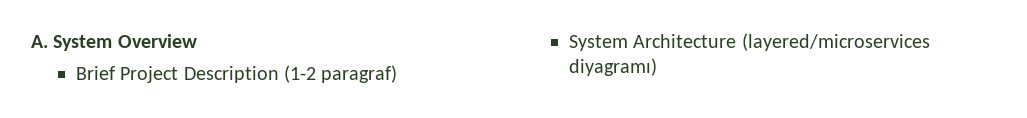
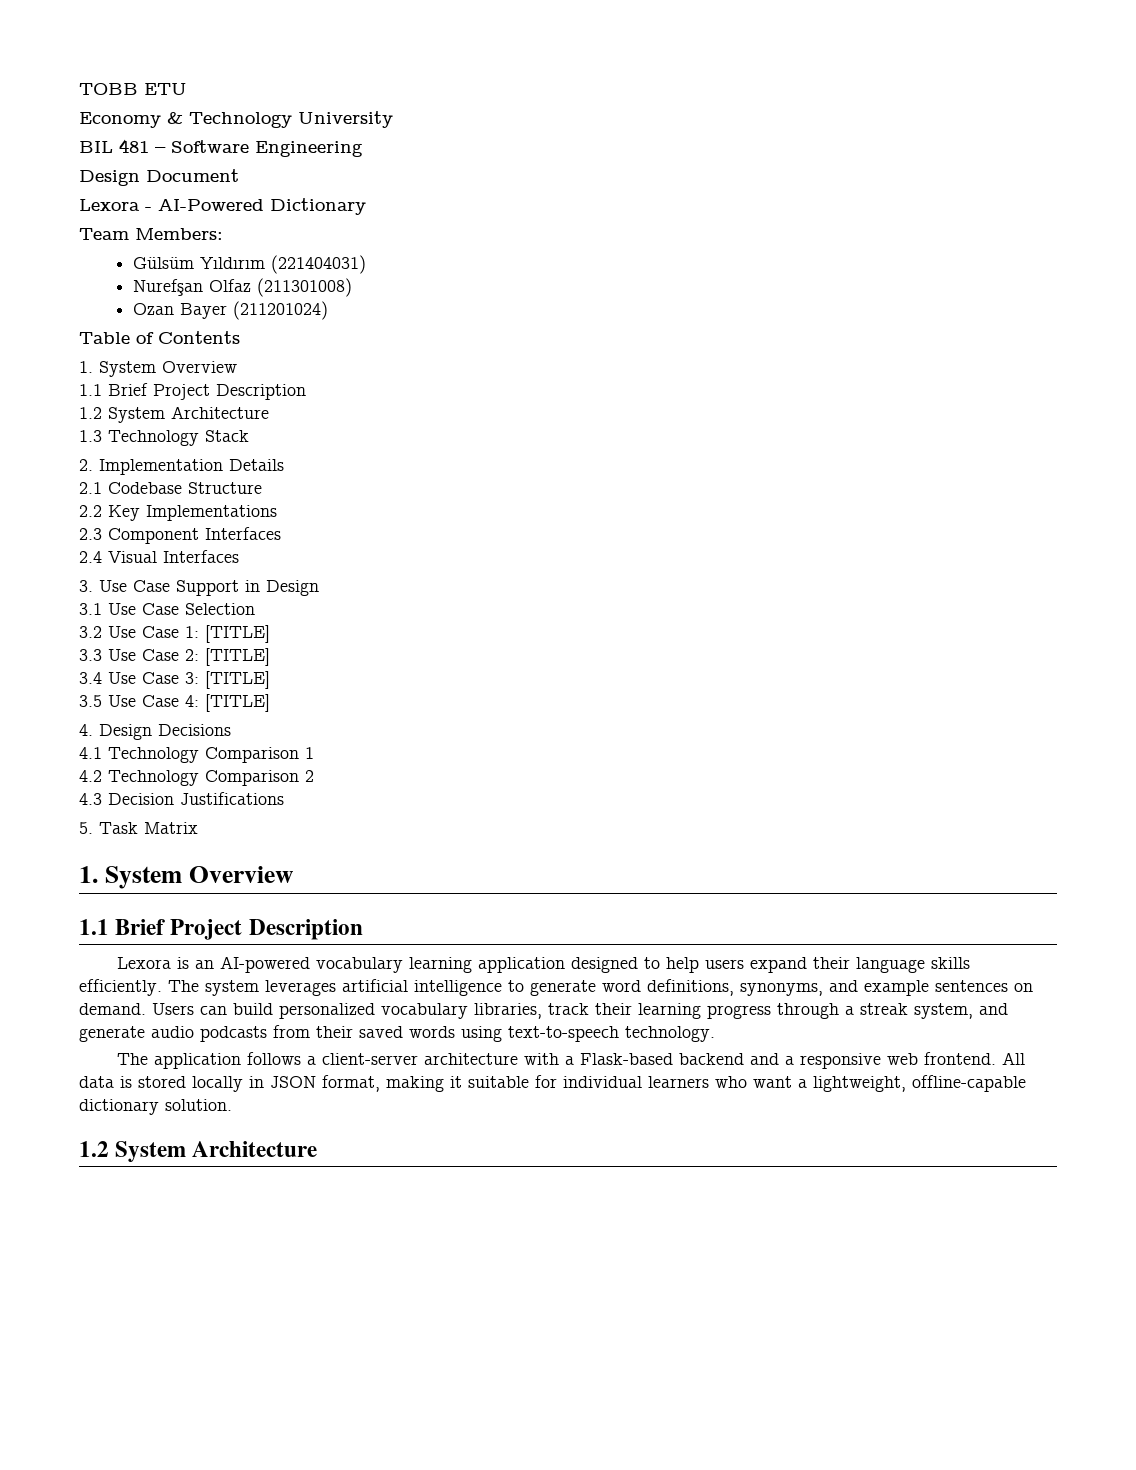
- A. System Overview
- Brief Project Description (1-2 paragraf)
- System Architecture (layered/microservices diyagramı)
+ TOBB ETU
+ Economy & Technology University
+ BIL 481 – Software Engineering
+ Design Document
+ Lexora - AI-Powered Dictionary
+ Team Members:
+ Gülsüm Yıldırım (221404031)
+ Nurefşan Olfaz (211301008)
+ Ozan Bayer (211201024)
+ Table of Contents
+ 1. System Overview
+ 1.1 Brief Project Description
+ 1.2 System Architecture
+ 1.3 Technology Stack
+ 2. Implementation Details
+ 2.1 Codebase Structure
+ 2.2 Key Implementations
+ 2.3 Component Interfaces
+ 2.4 Visual Interfaces
+ 3. Use Case Support in Design
+ 3.1 Use Case Selection
+ 3.2 Use Case 1: [TITLE]
+ 3.3 Use Case 2: [TITLE]
+ 3.4 Use Case 3: [TITLE]
+ 3.5 Use Case 4: [TITLE]
+ 4. Design Decisions
+ 4.1 Technology Comparison 1
+ 4.2 Technology Comparison 2
+ 4.3 Decision Justifications
+ 5. Task Matrix
+ 1. System Overview
+ 1.1 Brief Project Description
+ Lexora is an AI-powered vocabulary learning application designed to help users expand their language skills efficiently. The system leverages artificial intelligence to generate word definitions, synonyms, and example sentences on demand. Users can build personalized vocabulary libraries, track their learning progress through a streak system, and generate audio podcasts from their saved words using text-to-speech technology.
+ The application follows a client-server architecture with a Flask-based backend and a responsive web frontend. All data is stored locally in JSON format, making it suitable for individual learners who want a lightweight, offline-capable dictionary solution.
+ 1.2 System Architecture

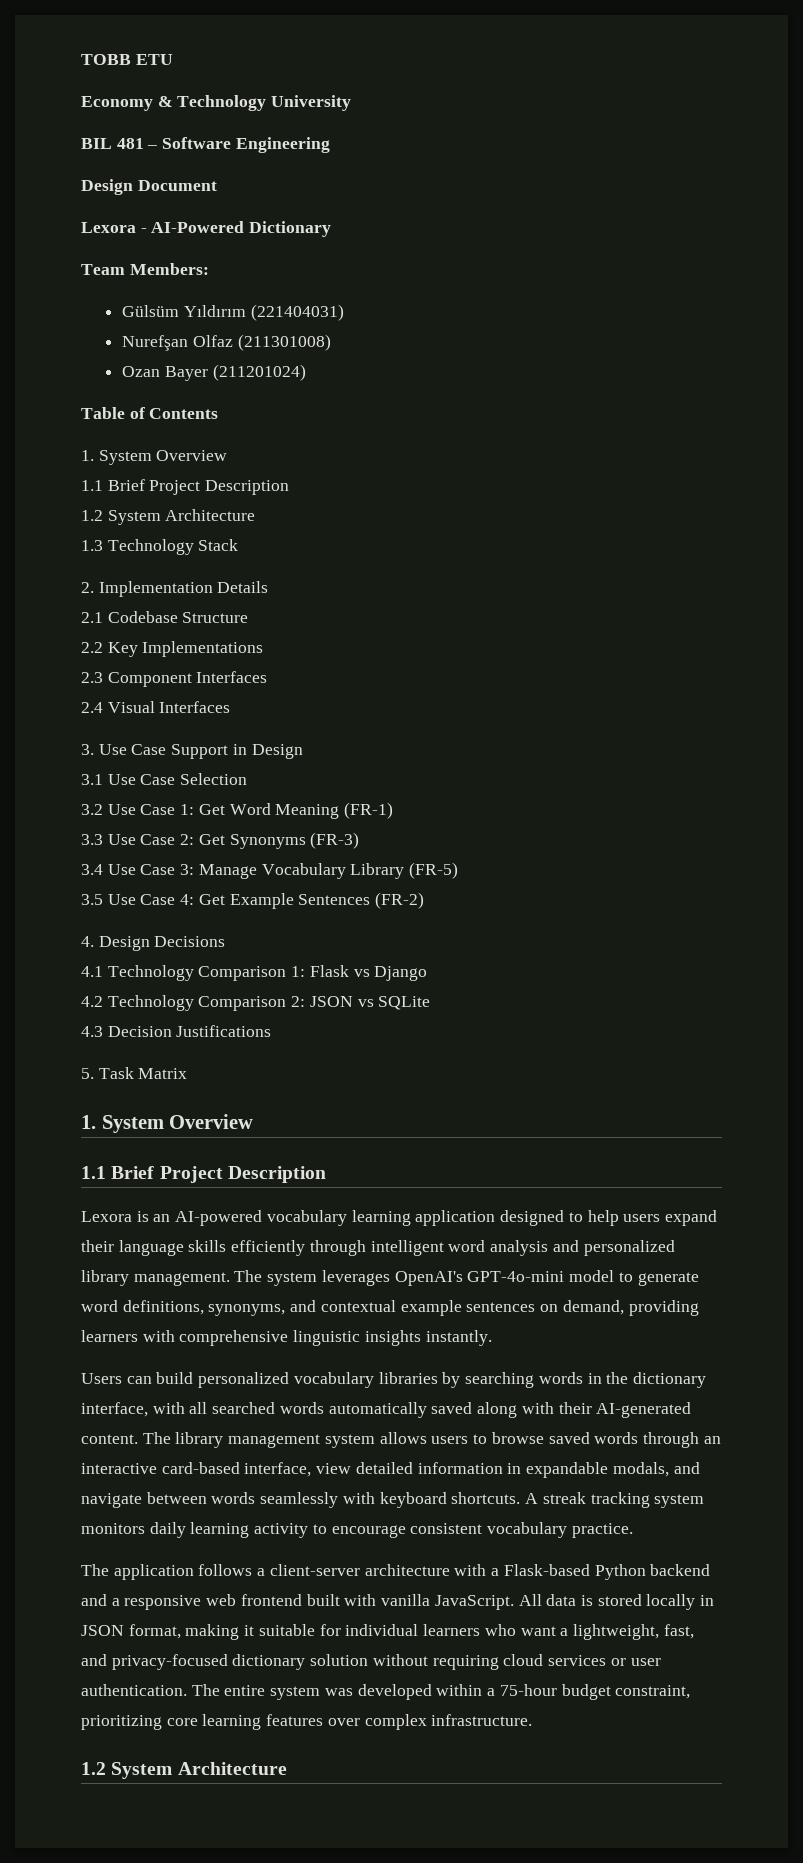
- 3.2 Use Case 1: [TITLE]
+ 3.2 Use Case 1: Get Word Meaning (FR-1)
- 3.3 Use Case 2: [TITLE]
+ 3.3 Use Case 2: Get Synonyms (FR-3)
- 3.4 Use Case 3: [TITLE]
+ 3.4 Use Case 3: Manage Vocabulary Library (FR-5)
- 3.5 Use Case 4: [TITLE]
+ 3.5 Use Case 4: Get Example Sentences (FR-2)
- 4.1 Technology Comparison 1
+ 4.1 Technology Comparison 1: Flask vs Django
- 4.2 Technology Comparison 2
+ 4.2 Technology Comparison 2: JSON vs SQLite
- Lexora is an AI-powered vocabulary learning application designed to help users expand their language skills efficiently. The system leverages artificial intelligence to generate word definitions, synonyms, and example sentences on demand. Users can build personalized vocabulary libraries, track their learning progress through a streak system, and generate audio podcasts from their saved words using text-to-speech technology.
+ Lexora is an AI-powered vocabulary learning application designed to help users expand their language skills efficiently through intelligent word analysis and personalized library management. The system leverages OpenAI's GPT-4o-mini model to generate word definitions, synonyms, and contextual example sentences on demand, providing learners with comprehensive linguistic insights instantly.
+ Users can build personalized vocabulary libraries by searching words in the dictionary interface, with all searched words automatically saved along with their AI-generated content. The library management system allows users to browse saved words through an interactive card-based interface, view detailed information in expandable modals, and navigate between words seamlessly with keyboard shortcuts. A streak tracking system monitors daily learning activity to encourage consistent vocabulary practice.
- The application follows a client-server architecture with a Flask-based backend and a responsive web frontend.
+ The application follows a client-server architecture with a Flask-based Python backend and a responsive web frontend built with vanilla JavaScript.
- All data is stored locally in JSON format, making it suitable for individual learners who want a lightweight, offline-capable dictionary solution.
+ All data is stored locally in JSON format, making it suitable for individual learners who want a lightweight, fast, and privacy-focused dictionary solution without requiring cloud services or user authentication. The entire system was developed within a 75-hour budget constraint, prioritizing core learning features over complex infrastructure.

